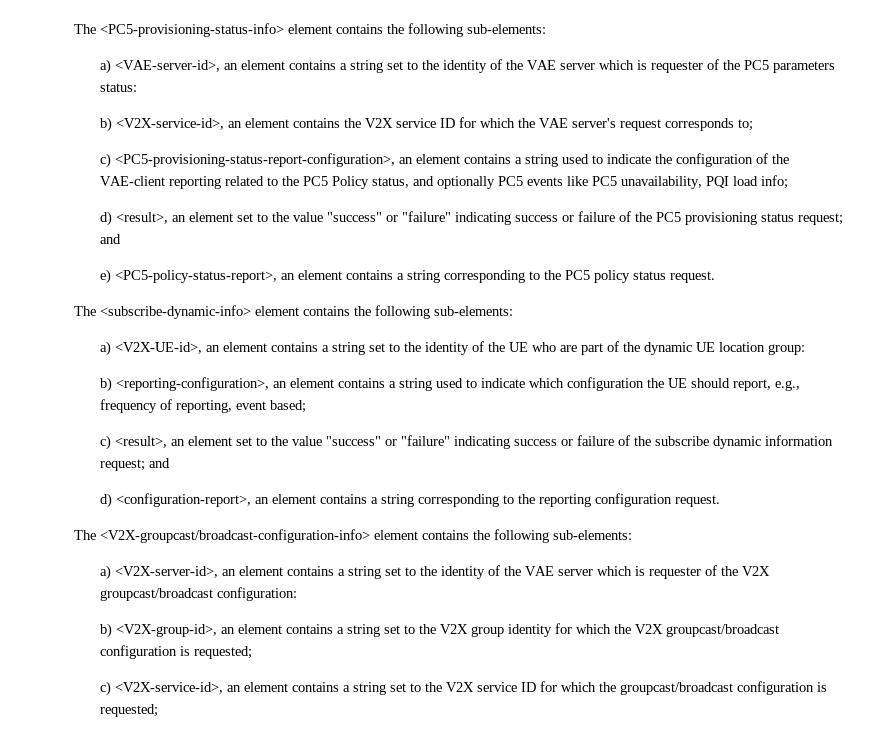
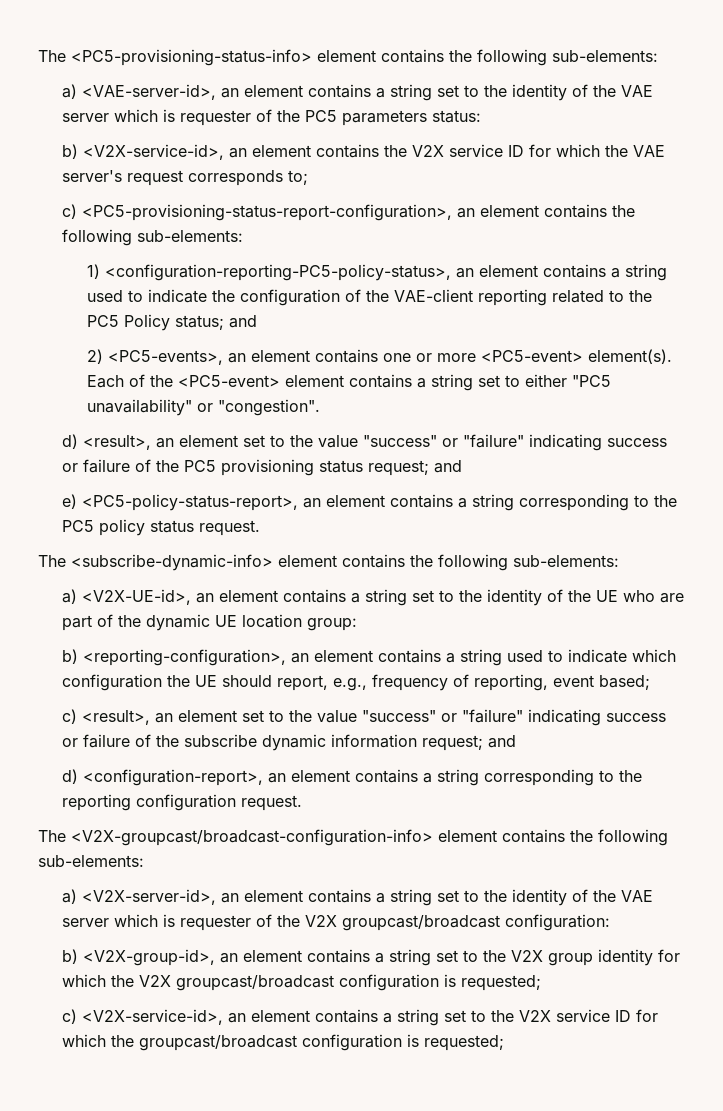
- c) <PC5-provisioning-status-report-configuration>, an element contains a string used to indicate the configuration of the VAE-client reporting related to the PC5 Policy status, and optionally PC5 events like PC5 unavailability, PQI load info;
+ c) <PC5-provisioning-status-report-configuration>, an element contains the following sub-elements:
+ 1) <configuration-reporting-PC5-policy-status>, an element contains a string used to indicate the configuration of the VAE-client reporting related to the PC5 Policy status; and
+ 2) <PC5-events>, an element contains one or more <PC5-event> element(s). Each of the <PC5-event> element contains a string set to either "PC5 unavailability" or "congestion".

